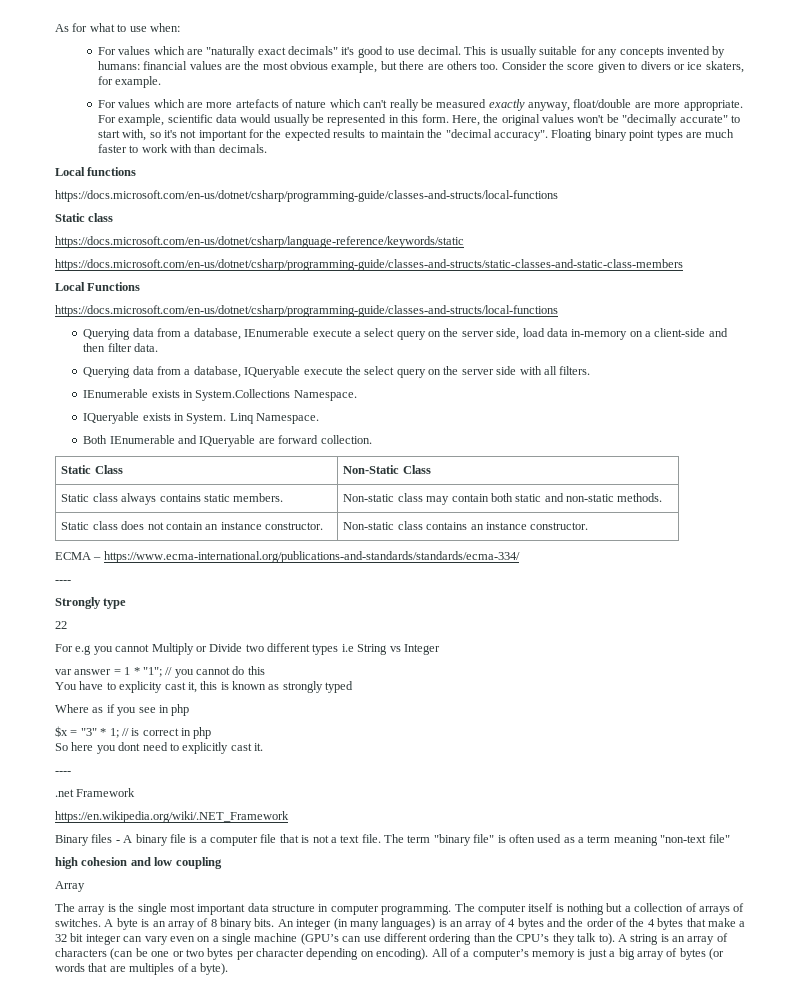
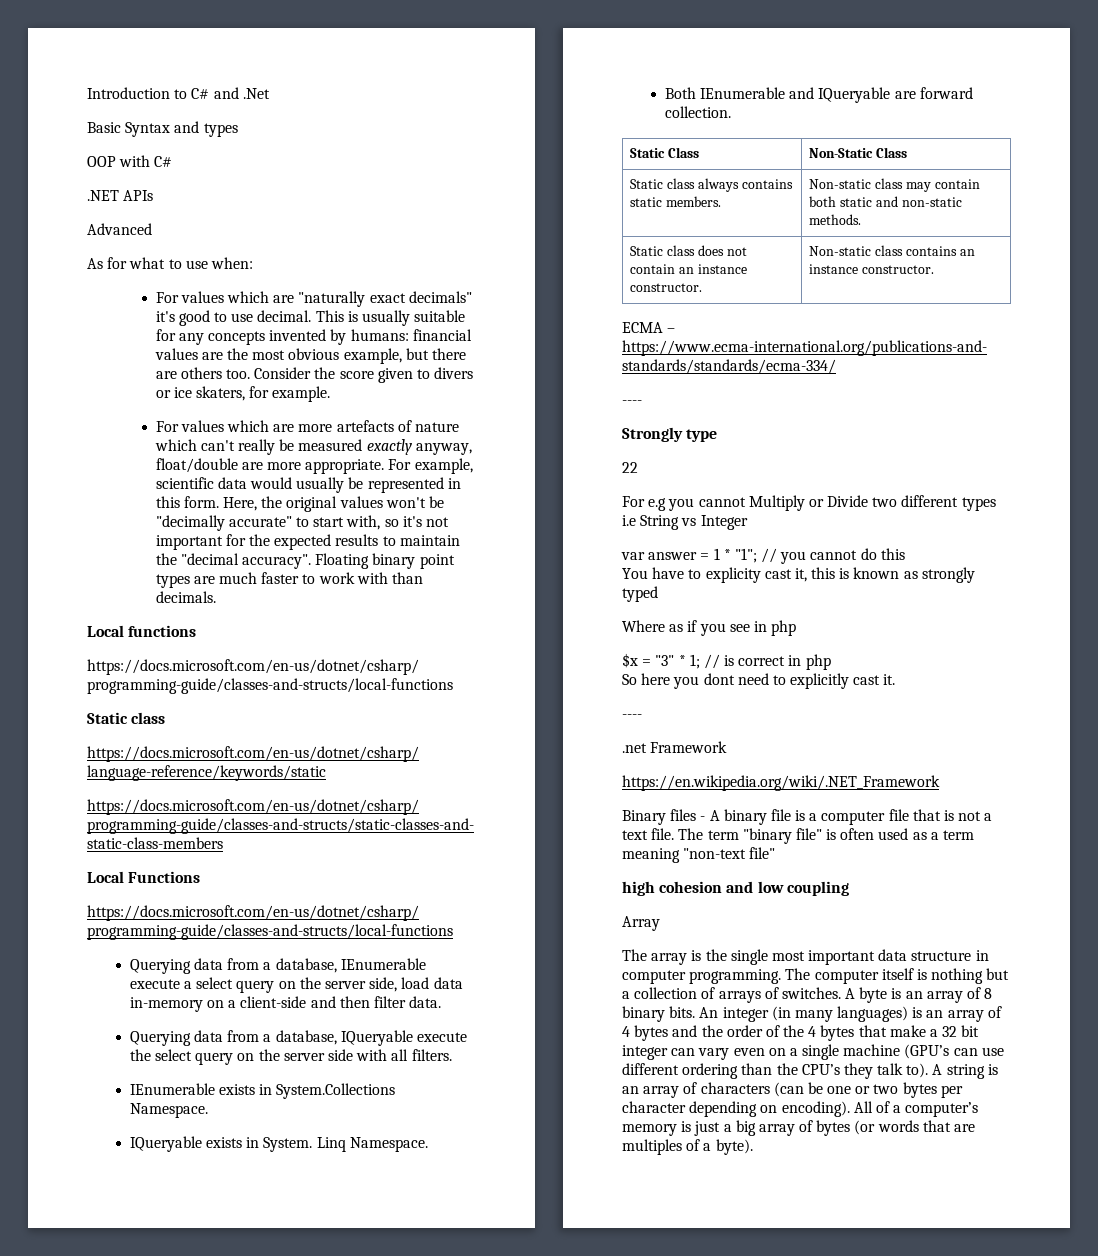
+ Introduction to C# and .Net
+ Basic Syntax and types
+ OOP with C#
+ .NET APIs
+ Advanced

